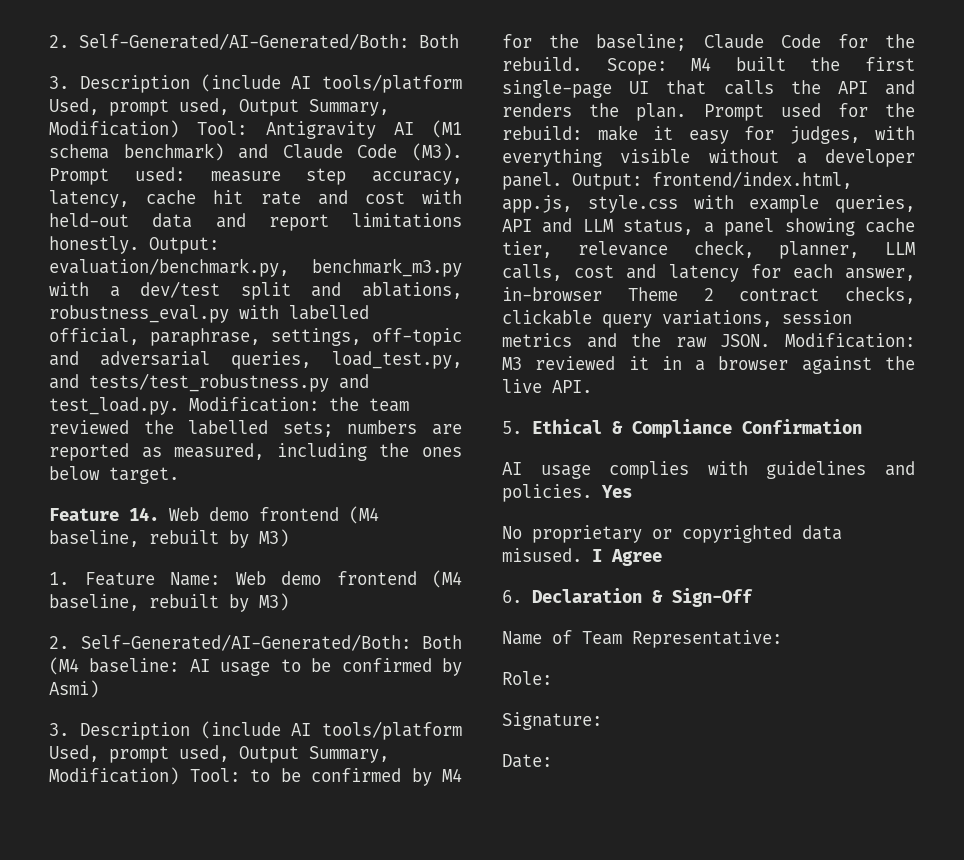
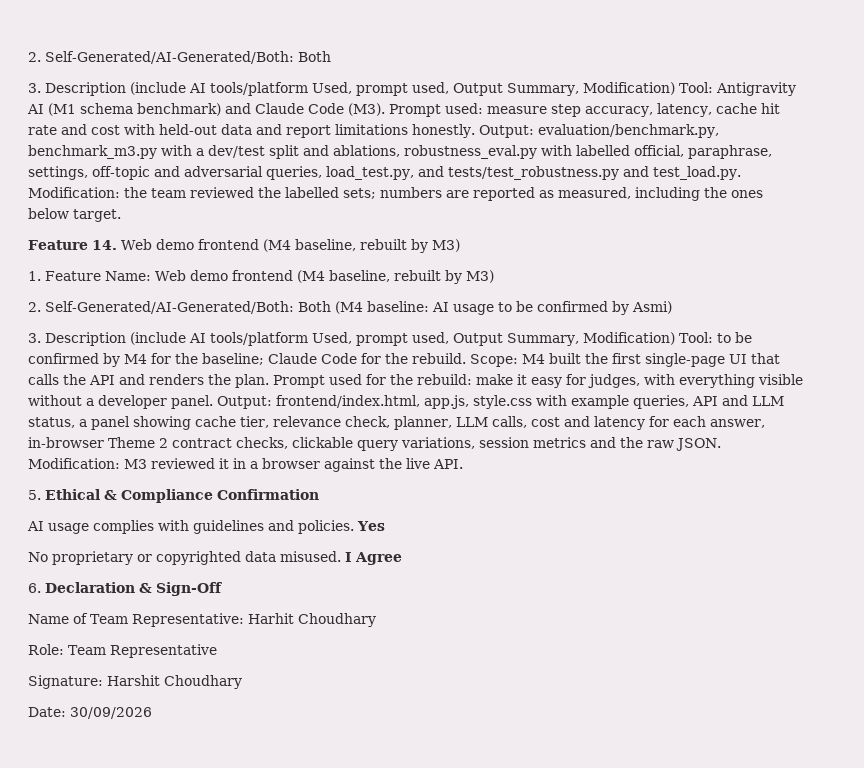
- Name of Team Representative:
+ Name of Team Representative: Harhit Choudhary
- Role:
+ Role: Team Representative
- Signature:
+ Signature: Harshit Choudhary
- Date:
+ Date: 30/09/2026

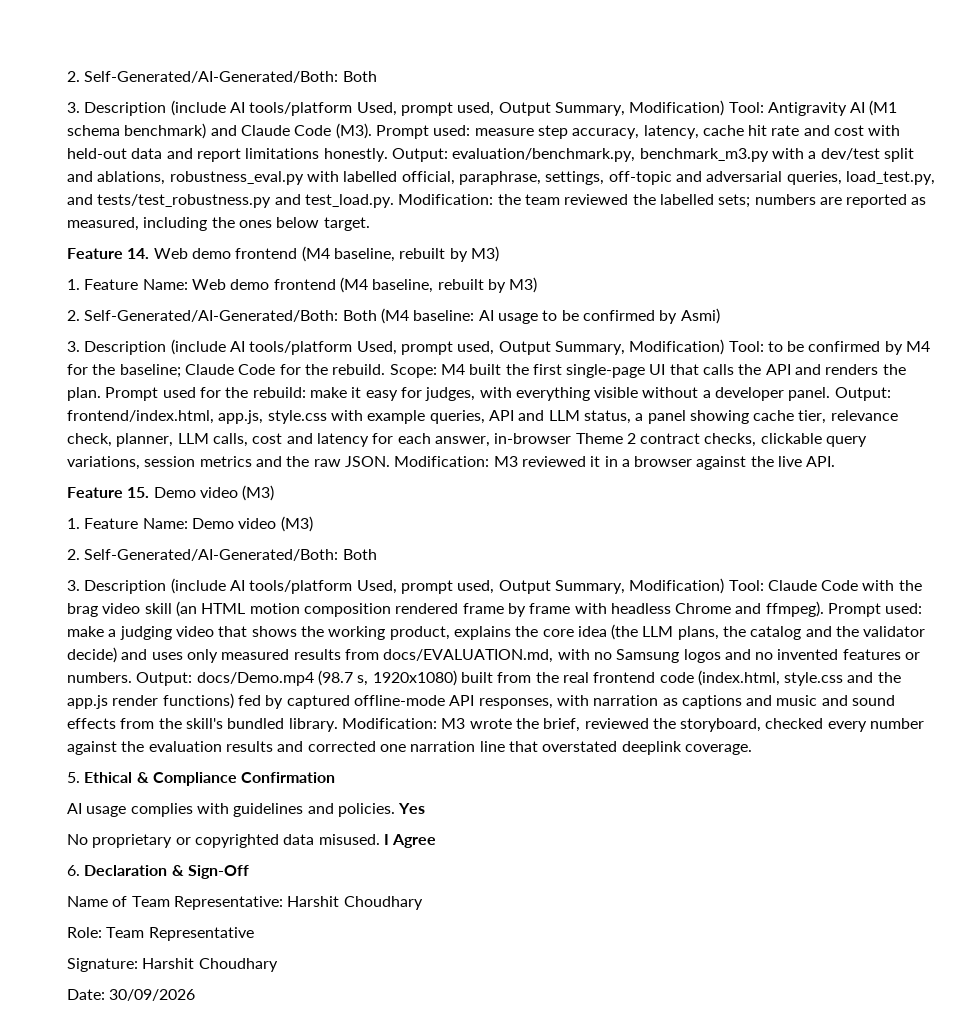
+ Feature 15. Demo video (M3)
+ 1. Feature Name: Demo video (M3)
+ 2. Self-Generated/AI-Generated/Both: Both
+ 3. Description (include AI tools/platform Used, prompt used, Output Summary, Modification) Tool: Claude Code with the brag video skill (an HTML motion composition rendered frame by frame with headless Chrome and ffmpeg). Prompt used: make a judging video that shows the working product, explains the core idea (the LLM plans, the catalog and the validator decide) and uses only measured results from docs/EVALUATION.md, with no Samsung logos and no invented features or numbers. Output: docs/Demo.mp4 (98.7 s, 1920x1080) built from the real frontend code (index.html, style.css and the app.js render functions) fed by captured offline-mode API responses, with narration as captions and music and sound effects from the skill's bundled library. Modification: M3 wrote the brief, reviewed the storyboard, checked every number against the evaluation results and corrected one narration line that overstated deeplink coverage.
- Name of Team Representative: Harhit Choudhary
+ Name of Team Representative: Harshit Choudhary

